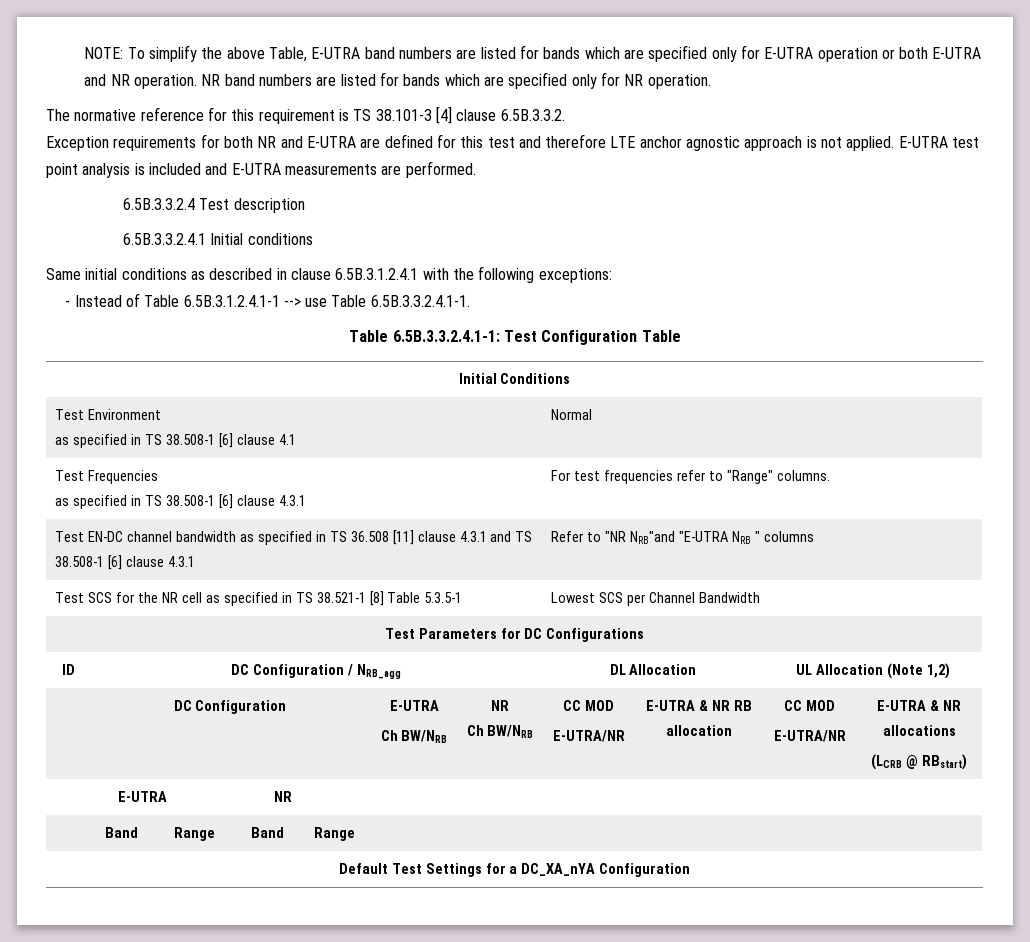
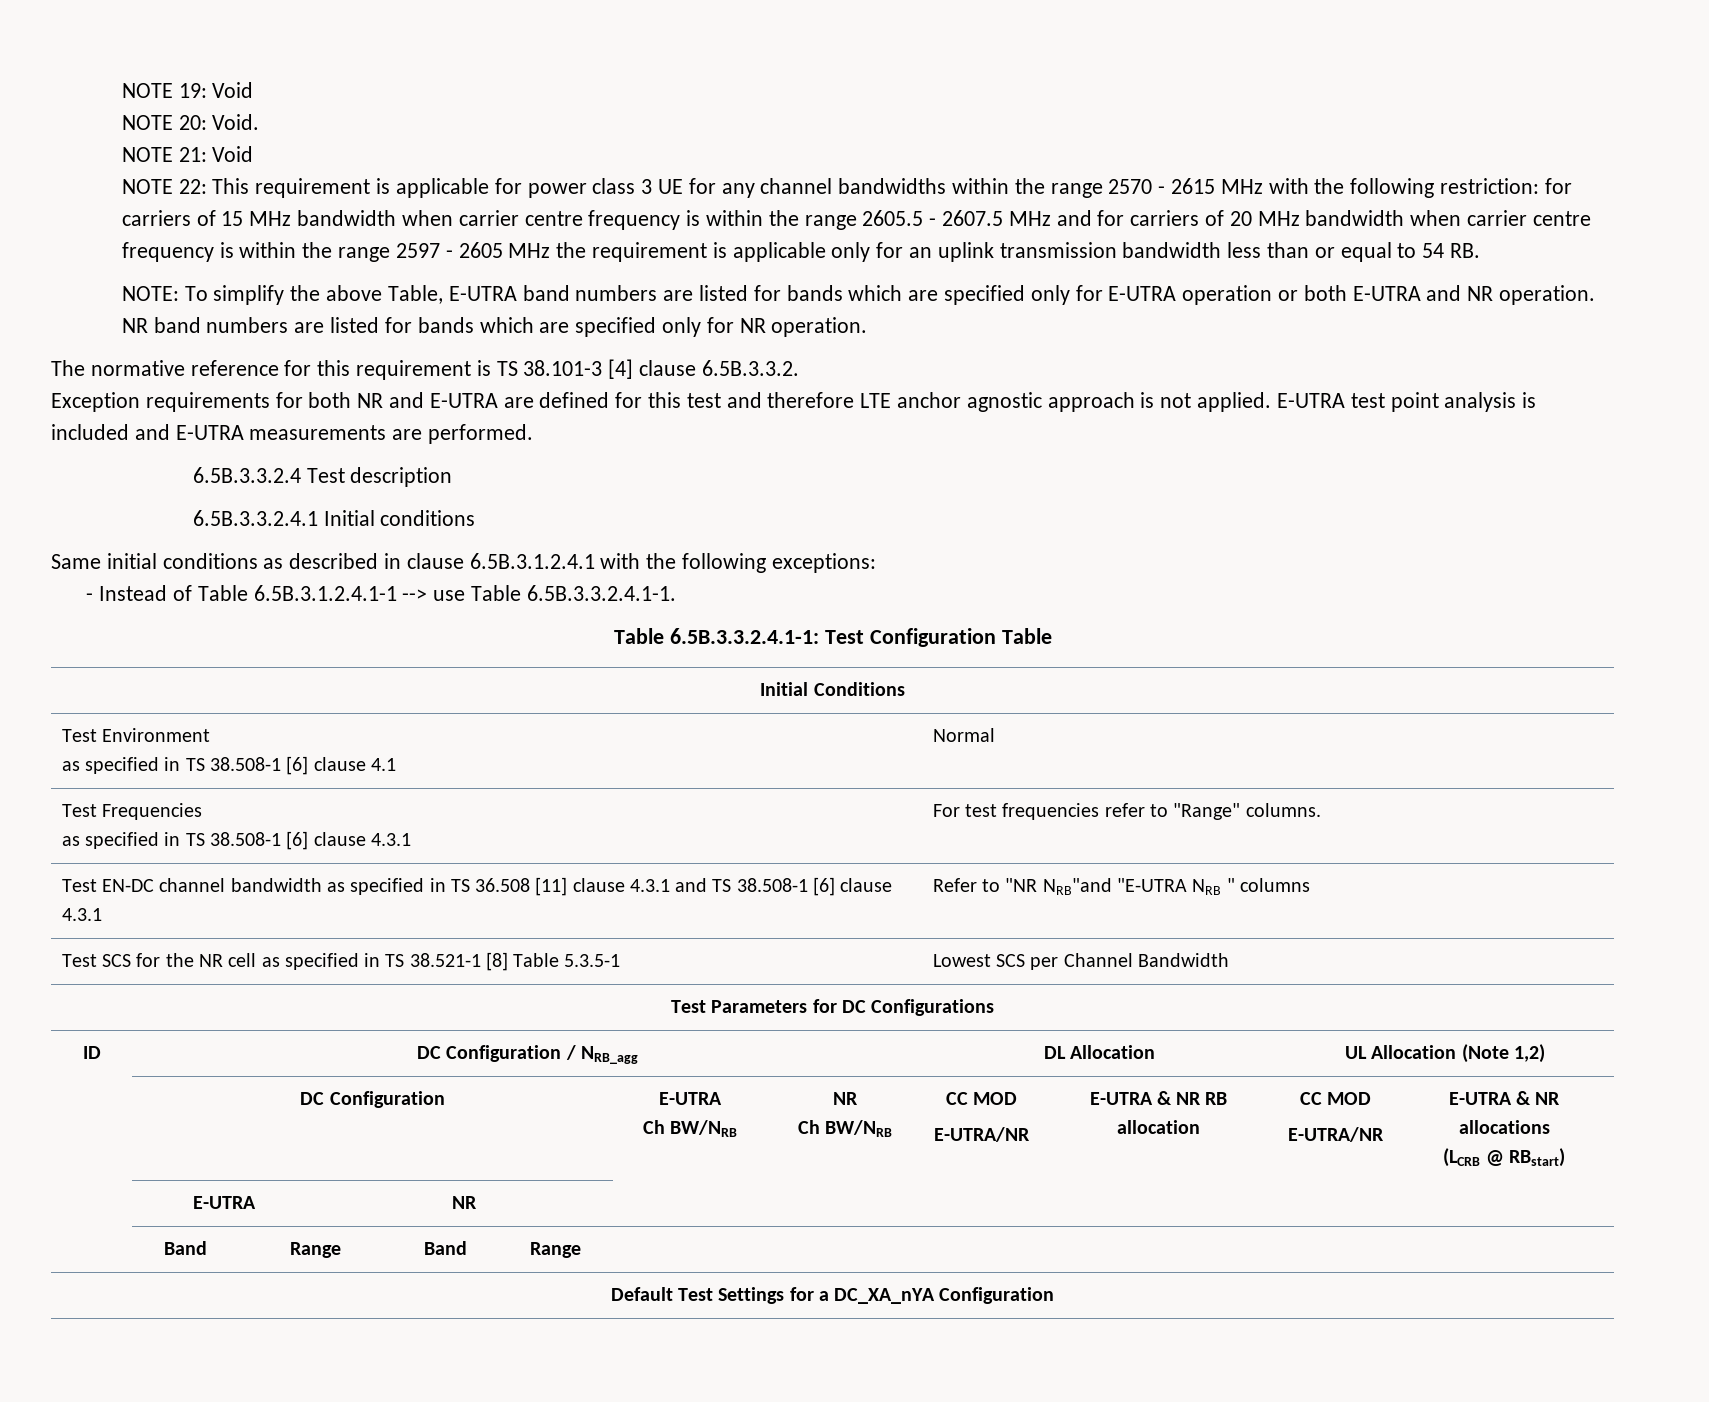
+ NOTE 19: Void
+ NOTE 20: Void.
+ NOTE 21: Void
+ NOTE 22: This requirement is applicable for power class 3 UE for any channel bandwidths within the range 2570 - 2615 MHz with the following restriction: for carriers of 15 MHz bandwidth when carrier centre frequency is within the range 2605.5 - 2607.5 MHz and for carriers of 20 MHz bandwidth when carrier centre frequency is within the range 2597 - 2605 MHz the requirement is applicable only for an uplink transmission bandwidth less than or equal to 54 RB.

